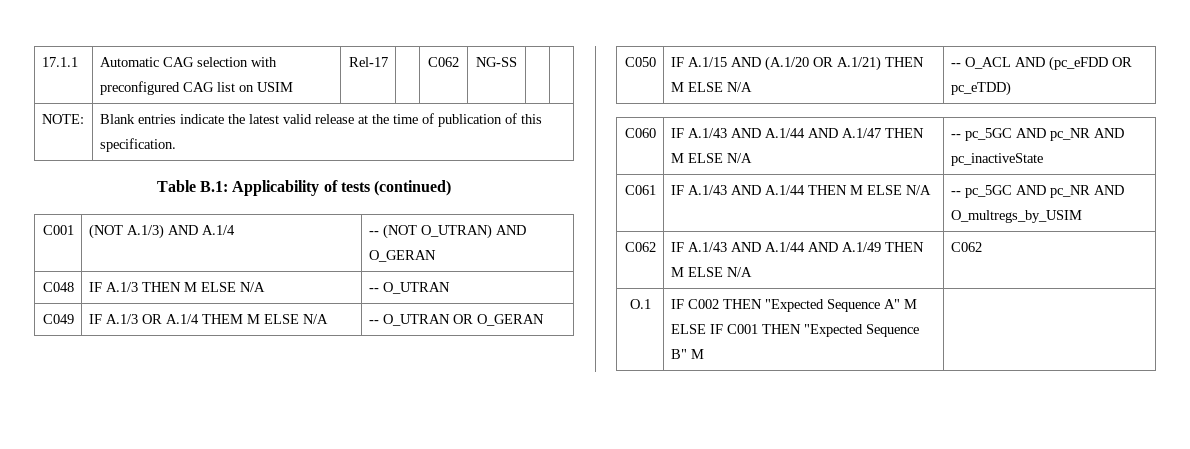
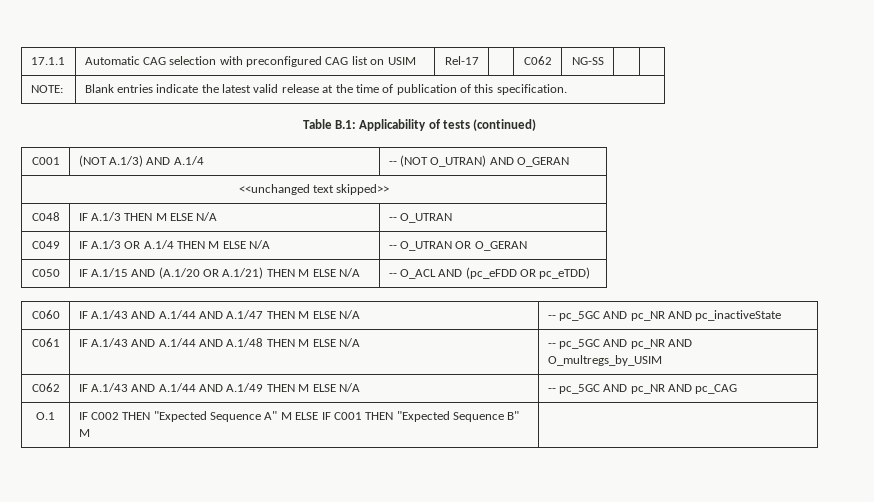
+ <<unchanged text skipped>>
- C049 | IF A.1/3 OR A.1/4 THEM M ELSE N/A | -- O_UTRAN OR O_GERAN
+ C049 | IF A.1/3 OR A.1/4 THEN M ELSE N/A | -- O_UTRAN OR O_GERAN
- C061 | IF A.1/43 AND A.1/44 THEN M ELSE N/A | -- pc_5GC AND pc_NR AND O_multregs_by_USIM
+ C061 | IF A.1/43 AND A.1/44 AND A.1/48 THEN M ELSE N/A | -- pc_5GC AND pc_NR AND O_multregs_by_USIM
- C062 | IF A.1/43 AND A.1/44 AND A.1/49 THEN M ELSE N/A | C062
+ C062 | IF A.1/43 AND A.1/44 AND A.1/49 THEN M ELSE N/A | -- pc_5GC AND pc_NR AND pc_CAG

